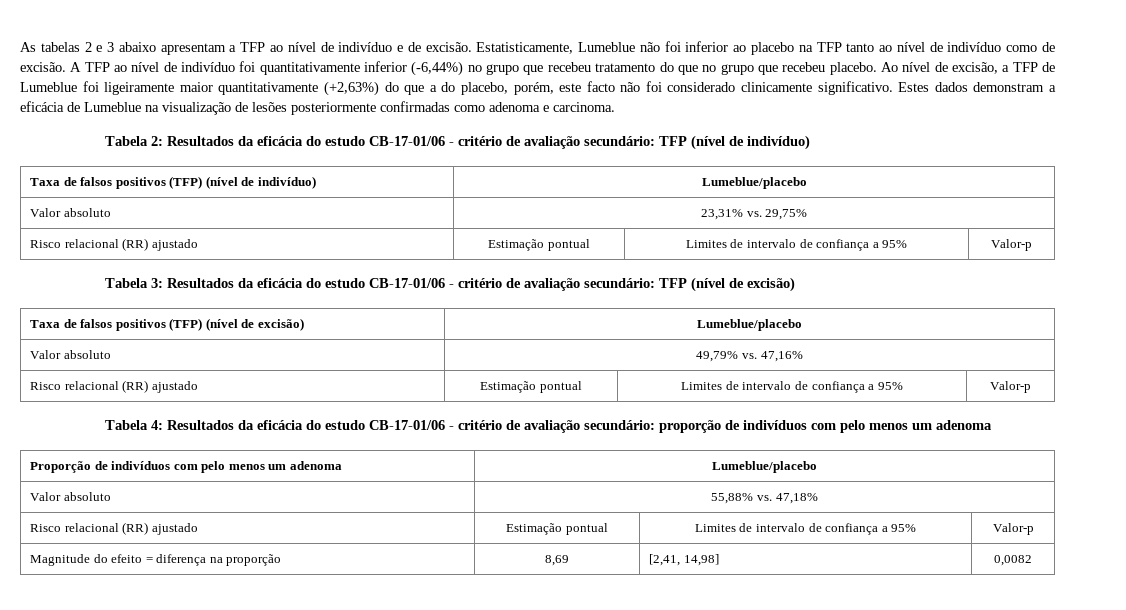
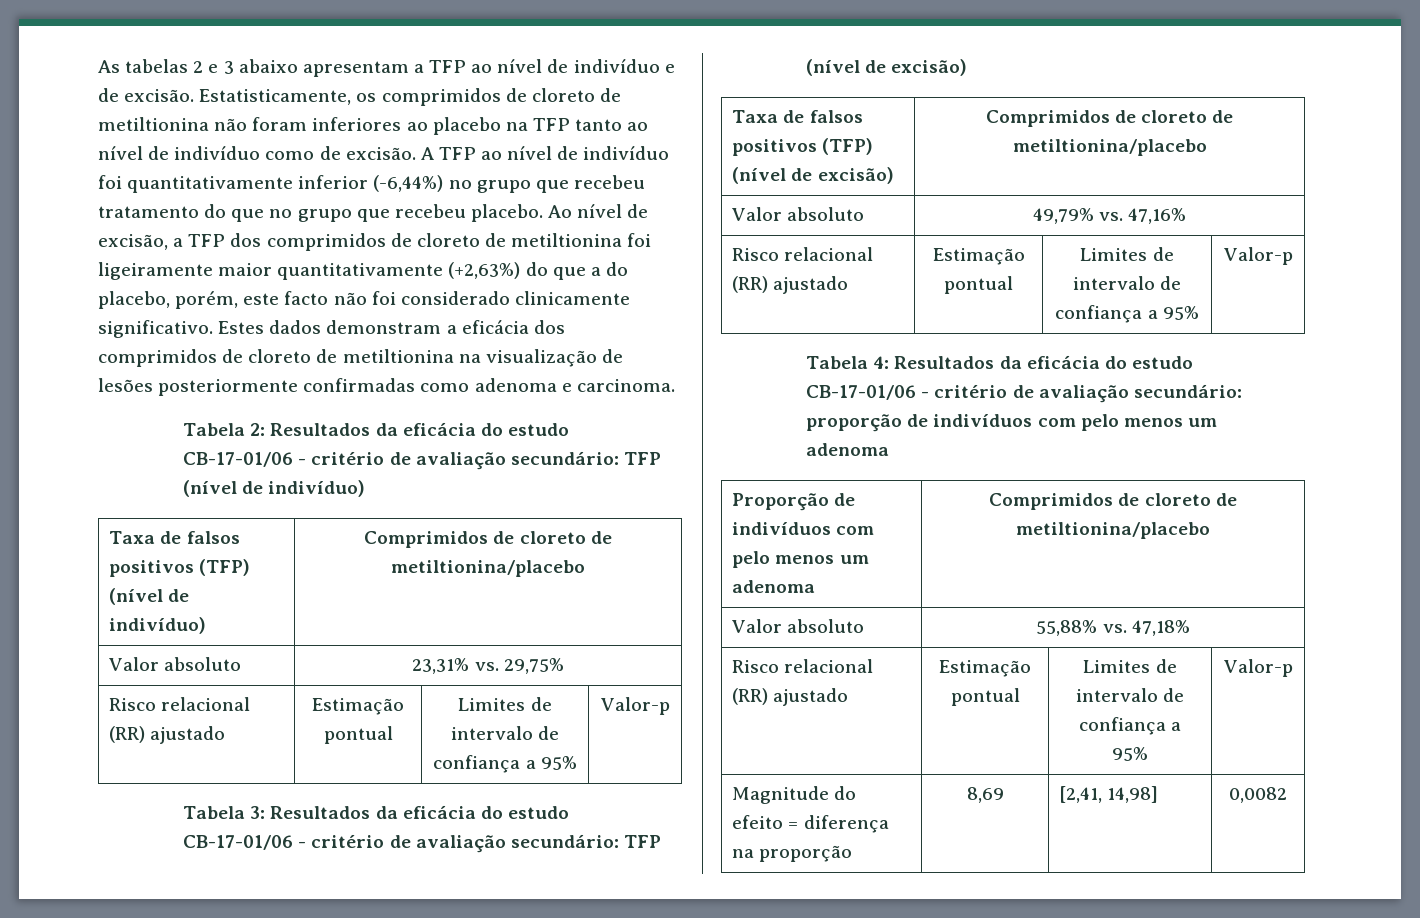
- Estatisticamente, Lumeblue não foi inferior ao placebo na TFP tanto ao nível de indivíduo como de excisão.
+ Estatisticamente, os comprimidos de cloreto de metiltionina não foram inferiores ao placebo na TFP tanto ao nível de indivíduo como de excisão.
- Ao nível de excisão, a TFP de Lumeblue foi ligeiramente maior quantitativamente (+2,63%) do que a do placebo, porém, este facto não foi considerado clinicamente significativo.
+ Ao nível de excisão, a TFP dos comprimidos de cloreto de metiltionina foi ligeiramente maior quantitativamente (+2,63%) do que a do placebo, porém, este facto não foi considerado clinicamente significativo.
- Estes dados demonstram a eficácia de Lumeblue na visualização de lesões posteriormente confirmadas como adenoma e carcinoma.
+ Estes dados demonstram a eficácia dos comprimidos de cloreto de metiltionina na visualização de lesões posteriormente confirmadas como adenoma e carcinoma.
- Taxa de falsos positivos (TFP) (nível de indivíduo) | Lumeblue/placebo
+ Taxa de falsos positivos (TFP) (nível de indivíduo) | Comprimidos de cloreto de metiltionina/placebo
- Taxa de falsos positivos (TFP) (nível de excisão) | Lumeblue/placebo
+ Taxa de falsos positivos (TFP) (nível de excisão) | Comprimidos de cloreto de metiltionina/placebo
- Proporção de indivíduos com pelo menos um adenoma | Lumeblue/placebo
+ Proporção de indivíduos com pelo menos um adenoma | Comprimidos de cloreto de metiltionina/placebo

